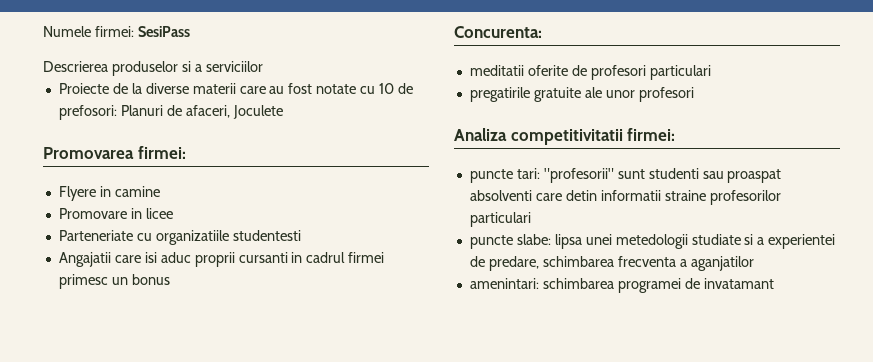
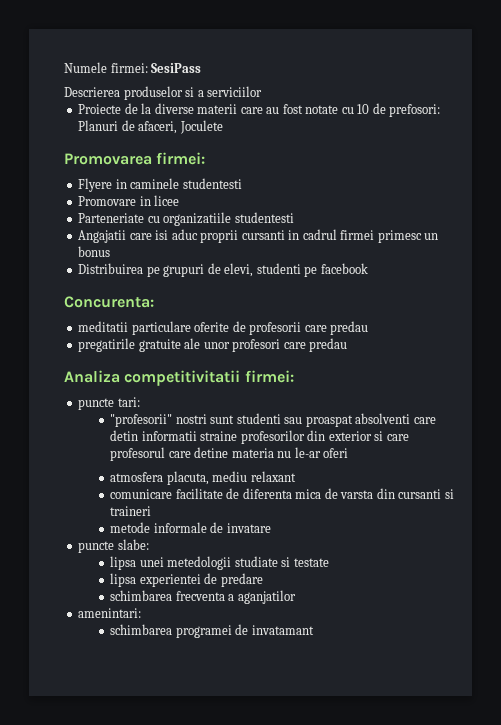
- Flyere in camine
+ Flyere in caminele studentesti
+ Distribuirea pe grupuri de elevi, studenti pe facebook
- meditatii oferite de profesori particulari
+ meditatii particulare oferite de profesorii care predau
- pregatirile gratuite ale unor profesori
+ pregatirile gratuite ale unor profesori care predau
- puncte tari: "profesorii" sunt studenti sau proaspat absolventi care detin informatii straine profesorilor particulari
+ puncte tari:
+ "profesorii" nostri sunt studenti sau proaspat absolventi care detin informatii straine profesorilor din exterior si care profesorul care detine materia nu le-ar oferi
+ atmosfera placuta, mediu relaxant
+ comunicare facilitate de diferenta mica de varsta din cursanti si traineri
+ metode informale de invatare
- puncte slabe: lipsa unei metedologii studiate si a experientei de predare, schimbarea frecventa a aganjatilor
+ puncte slabe:
+ lipsa unei metedologii studiate si testate
+ lipsa experientei de predare
+ schimbarea frecventa a aganjatilor
- amenintari: schimbarea programei de invatamant
+ amenintari:
+ schimbarea programei de invatamant

